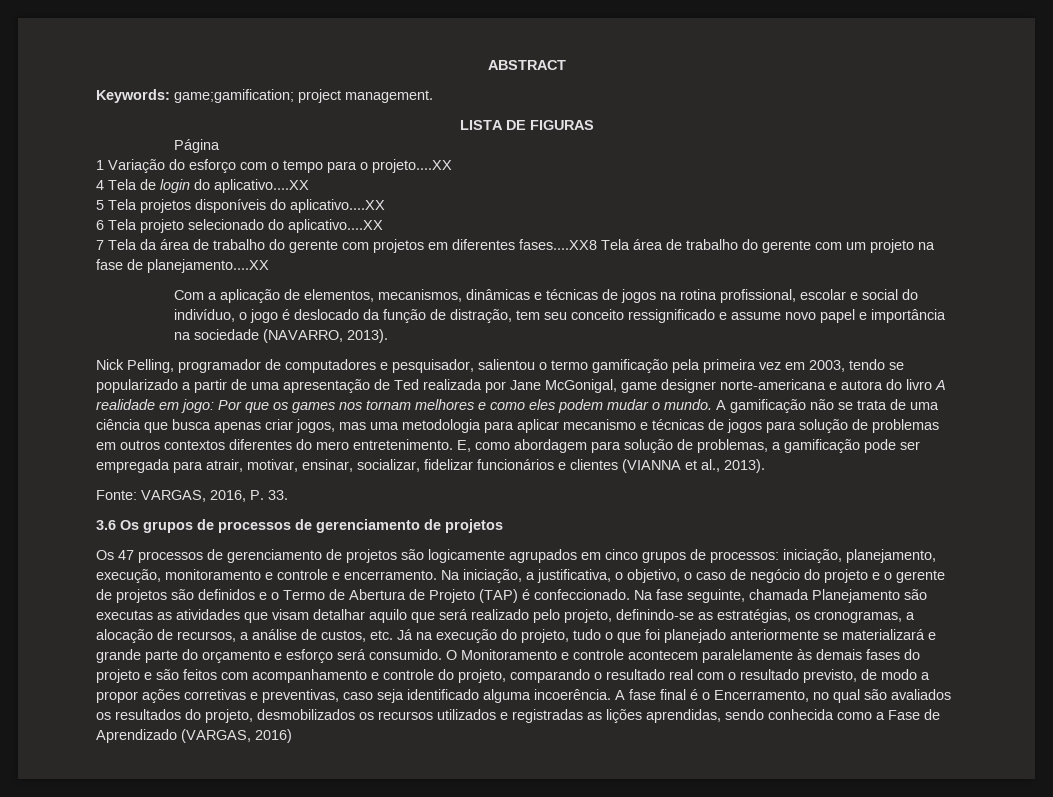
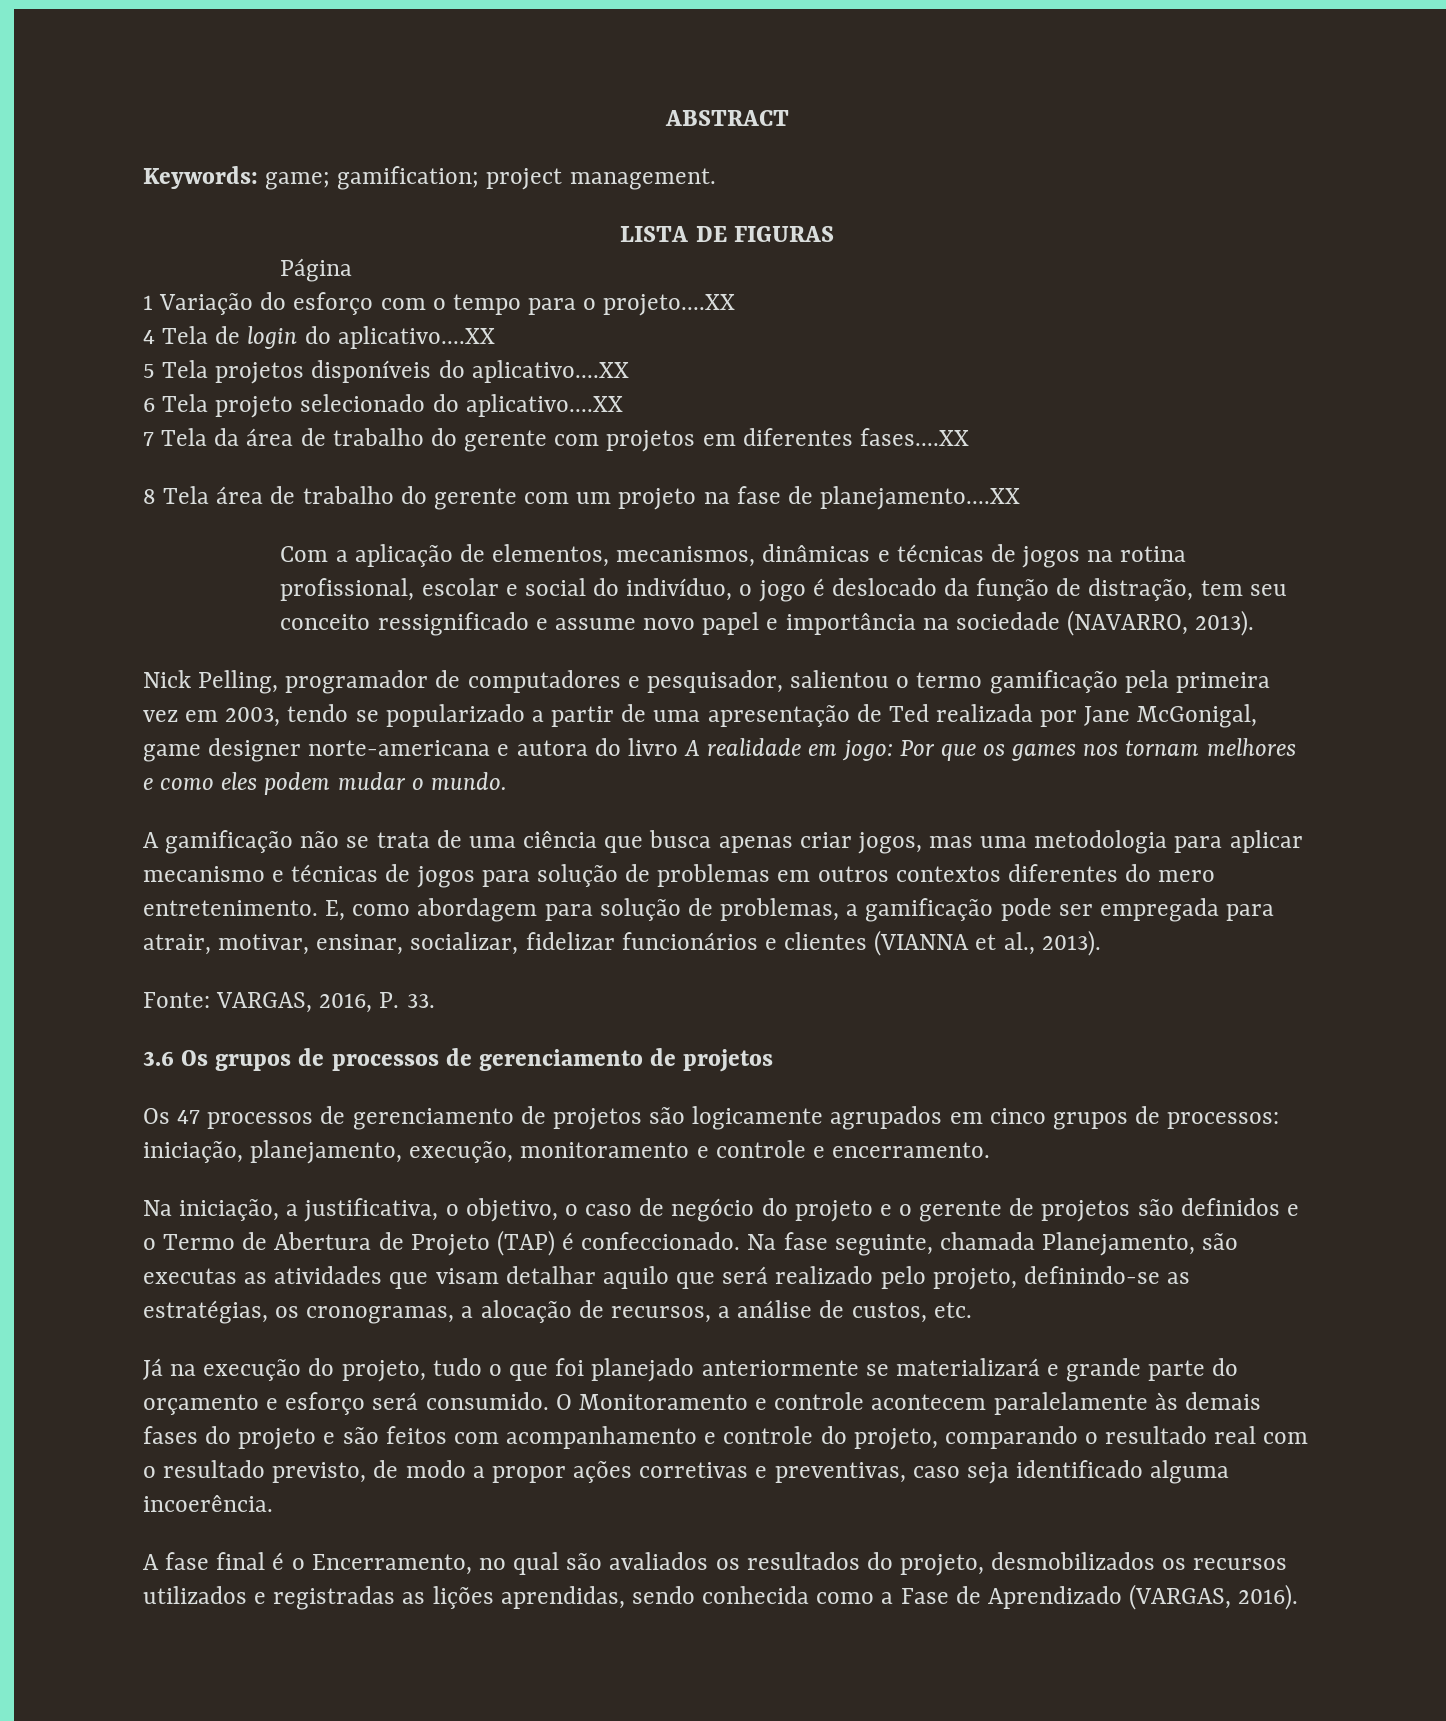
- Keywords: game;gamification; project management.
+ Keywords: game; gamification; project management.
- 7 Tela da área de trabalho do gerente com projetos em diferentes fases....XX8 Tela área de trabalho do gerente com um projeto na fase de planejamento....XX
+ 7 Tela da área de trabalho do gerente com projetos em diferentes fases....XX
+ 8 Tela área de trabalho do gerente com um projeto na fase de planejamento....XX
- Por que os games nos tornam melhores e como eles podem mudar o mundo. A gamificação não se trata de uma ciência que busca apenas criar jogos, mas uma metodologia para aplicar mecanismo e técnicas de jogos para solução de problemas em outros contextos diferentes do mero entretenimento.
+ Por que os games nos tornam melhores e como eles podem mudar o mundo.
+ A gamificação não se trata de uma ciência que busca apenas criar jogos, mas uma metodologia para aplicar mecanismo e técnicas de jogos para solução de problemas em outros contextos diferentes do mero entretenimento.
- Os 47 processos de gerenciamento de projetos são logicamente agrupados em cinco grupos de processos: iniciação, planejamento, execução, monitoramento e controle e encerramento. Na iniciação, a justificativa, o objetivo, o caso de negócio do projeto e o gerente de projetos são definidos e o Termo de Abertura de Projeto (TAP) é confeccionado.
+ Os 47 processos de gerenciamento de projetos são logicamente agrupados em cinco grupos de processos: iniciação, planejamento, execução, monitoramento e controle e encerramento.
+ Na iniciação, a justificativa, o objetivo, o caso de negócio do projeto e o gerente de projetos são definidos e o Termo de Abertura de Projeto (TAP) é confeccionado.
- Na fase seguinte, chamada Planejamento são executas as atividades que visam detalhar aquilo que será realizado pelo projeto, definindo-se as estratégias, os cronogramas, a alocação de recursos, a análise de custos, etc. Já na execução do projeto, tudo o que foi planejado anteriormente se materializará e grande parte do orçamento e esforço será consumido.
+ Na fase seguinte, chamada Planejamento, são executas as atividades que visam detalhar aquilo que será realizado pelo projeto, definindo-se as estratégias, os cronogramas, a alocação de recursos, a análise de custos, etc.
+ Já na execução do projeto, tudo o que foi planejado anteriormente se materializará e grande parte do orçamento e esforço será consumido.
- O Monitoramento e controle acontecem paralelamente às demais fases do projeto e são feitos com acompanhamento e controle do projeto, comparando o resultado real com o resultado previsto, de modo a propor ações corretivas e preventivas, caso seja identificado alguma incoerência. A fase final é o Encerramento, no qual são avaliados os resultados do projeto, desmobilizados os recursos utilizados e registradas as lições aprendidas, sendo conhecida como a Fase de Aprendizado (VARGAS, 2016)
+ O Monitoramento e controle acontecem paralelamente às demais fases do projeto e são feitos com acompanhamento e controle do projeto, comparando o resultado real com o resultado previsto, de modo a propor ações corretivas e preventivas, caso seja identificado alguma incoerência.
+ A fase final é o Encerramento, no qual são avaliados os resultados do projeto, desmobilizados os recursos utilizados e registradas as lições aprendidas, sendo conhecida como a Fase de Aprendizado (VARGAS, 2016).

